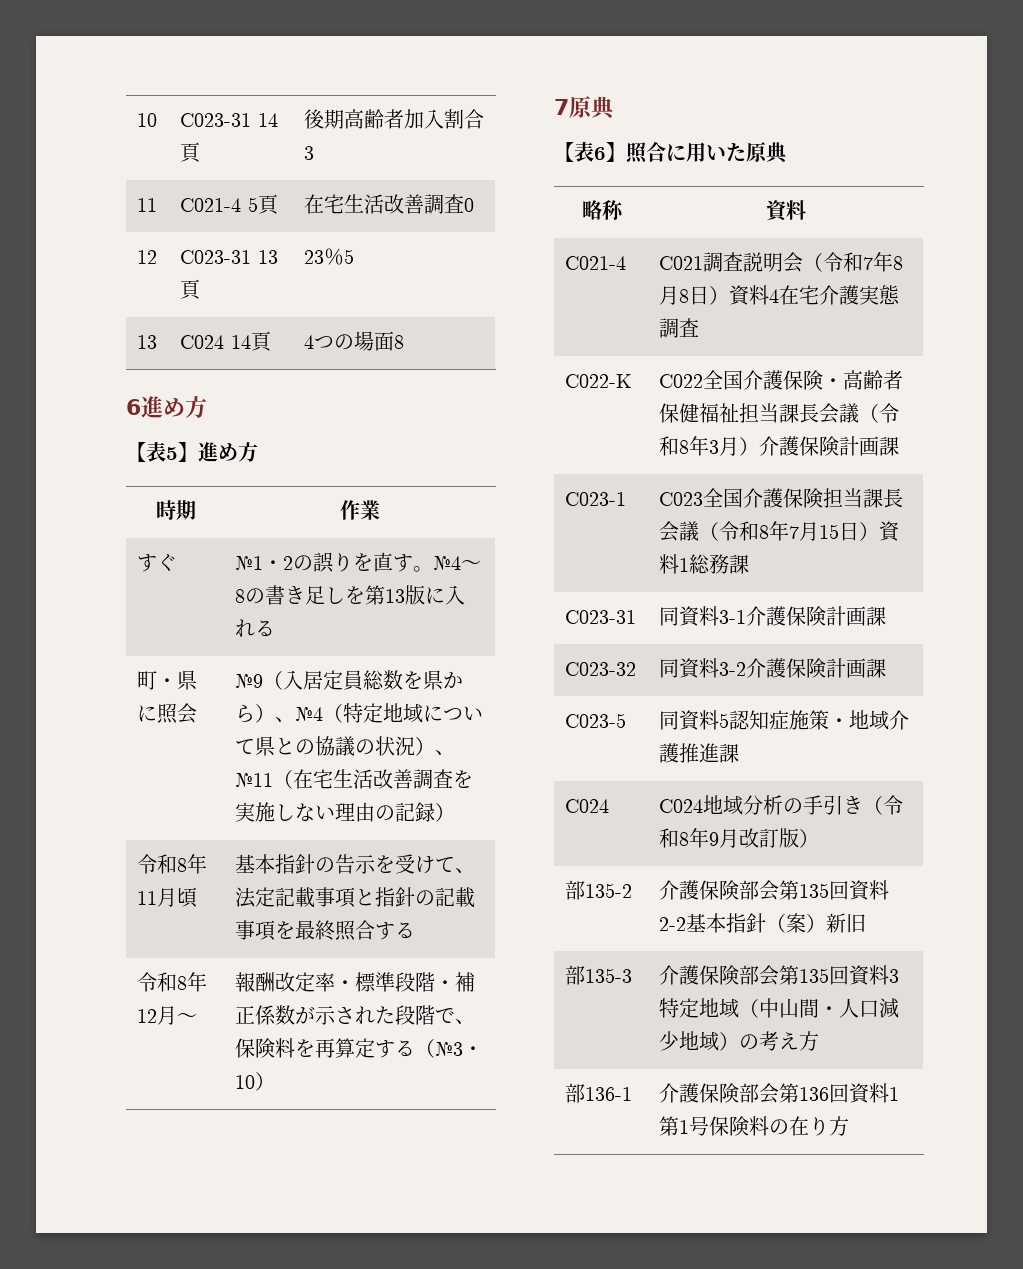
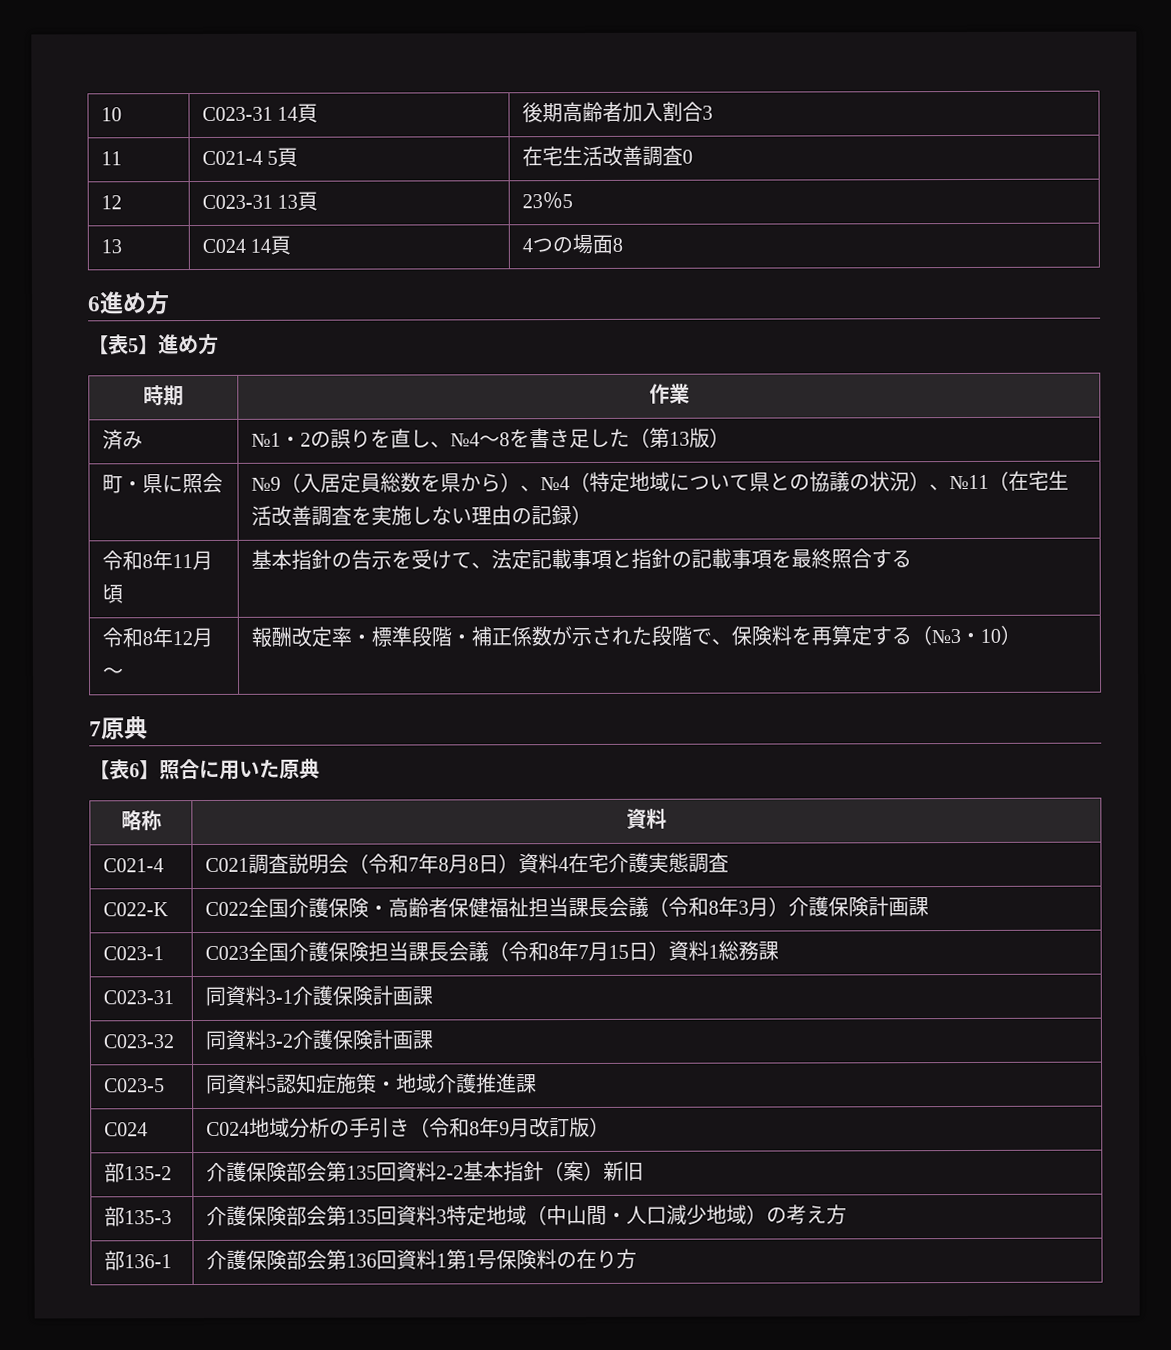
- すぐ | №1・2の誤りを直す。№4〜8の書き足しを第13版に入れる
+ 済み | №1・2の誤りを直し、№4〜8を書き足した（第13版）

